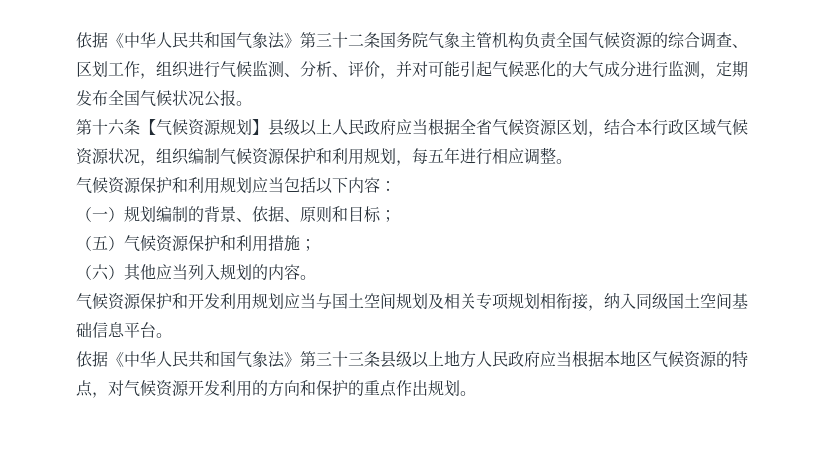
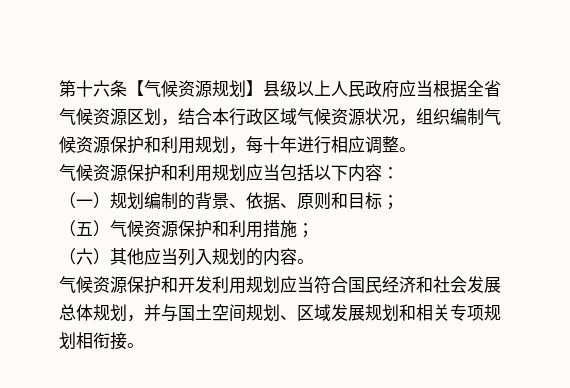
- 依据《中华人民共和国气象法》第三十二条国务院气象主管机构负责全国气候资源的综合调查、区划工作，组织进行气候监测、分析、评价，并对可能引起气候恶化的大气成分进行监测，定期发布全国气候状况公报。
- 第十六条【气候资源规划】县级以上人民政府应当根据全省气候资源区划，结合本行政区域气候资源状况，组织编制气候资源保护和利用规划，每五年进行相应调整。
+ 第十六条【气候资源规划】县级以上人民政府应当根据全省气候资源区划，结合本行政区域气候资源状况，组织编制气候资源保护和利用规划，每十年进行相应调整。
- 气候资源保护和开发利用规划应当与国土空间规划及相关专项规划相衔接，纳入同级国土空间基础信息平台。
- 依据《中华人民共和国气象法》第三十三条县级以上地方人民政府应当根据本地区气候资源的特点，对气候资源开发利用的方向和保护的重点作出规划。
+ 气候资源保护和开发利用规划应当符合国民经济和社会发展总体规划，并与国土空间规划、区域发展规划和相关专项规划相衔接。

